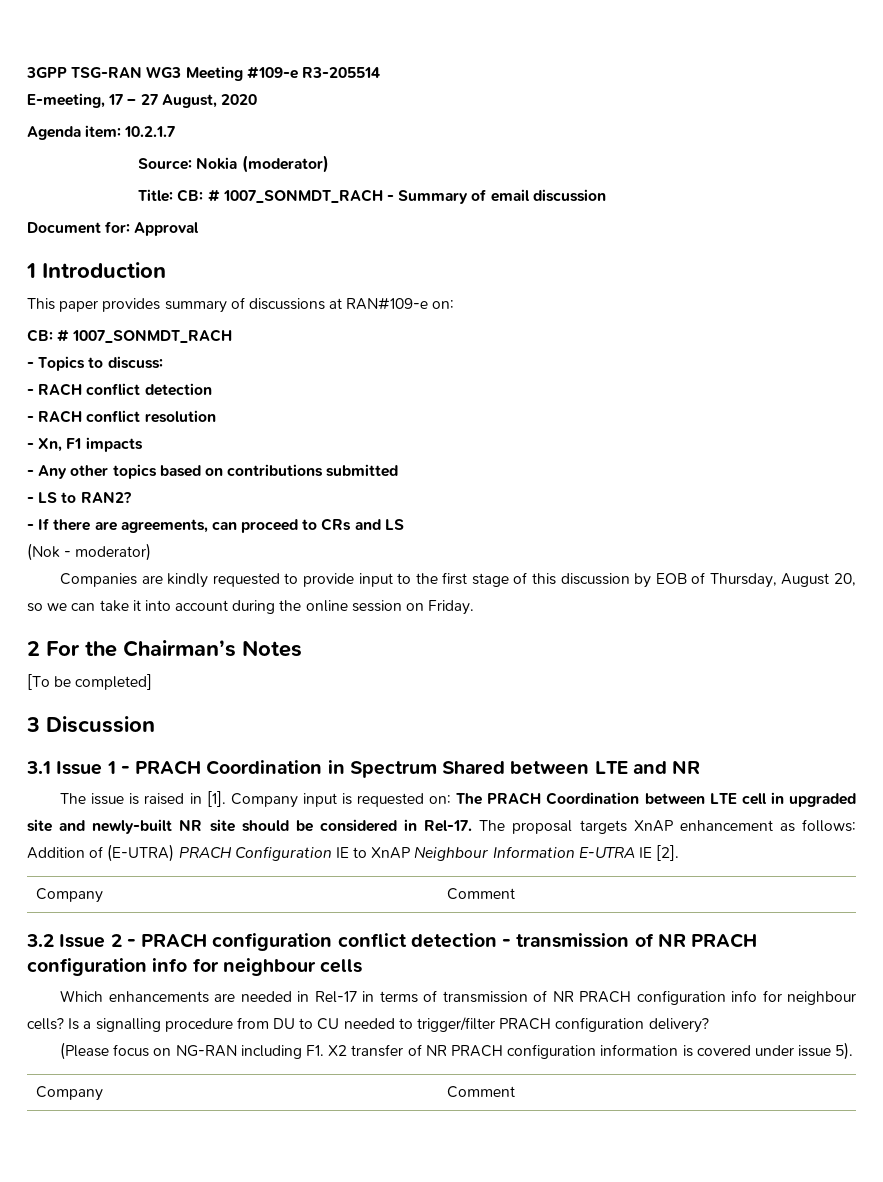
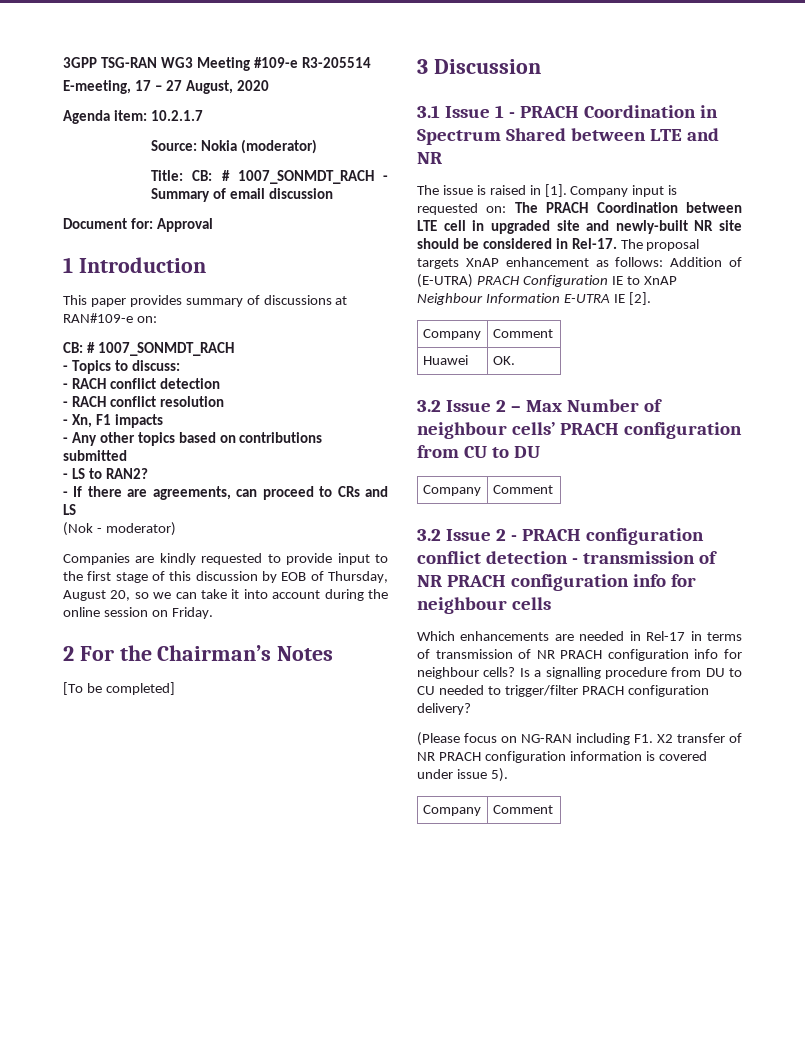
+ Huawei | OK.
+ 3.2 Issue 2 – Max Number of neighbour cells’ PRACH configuration from CU to DU
+ Company | Comment

